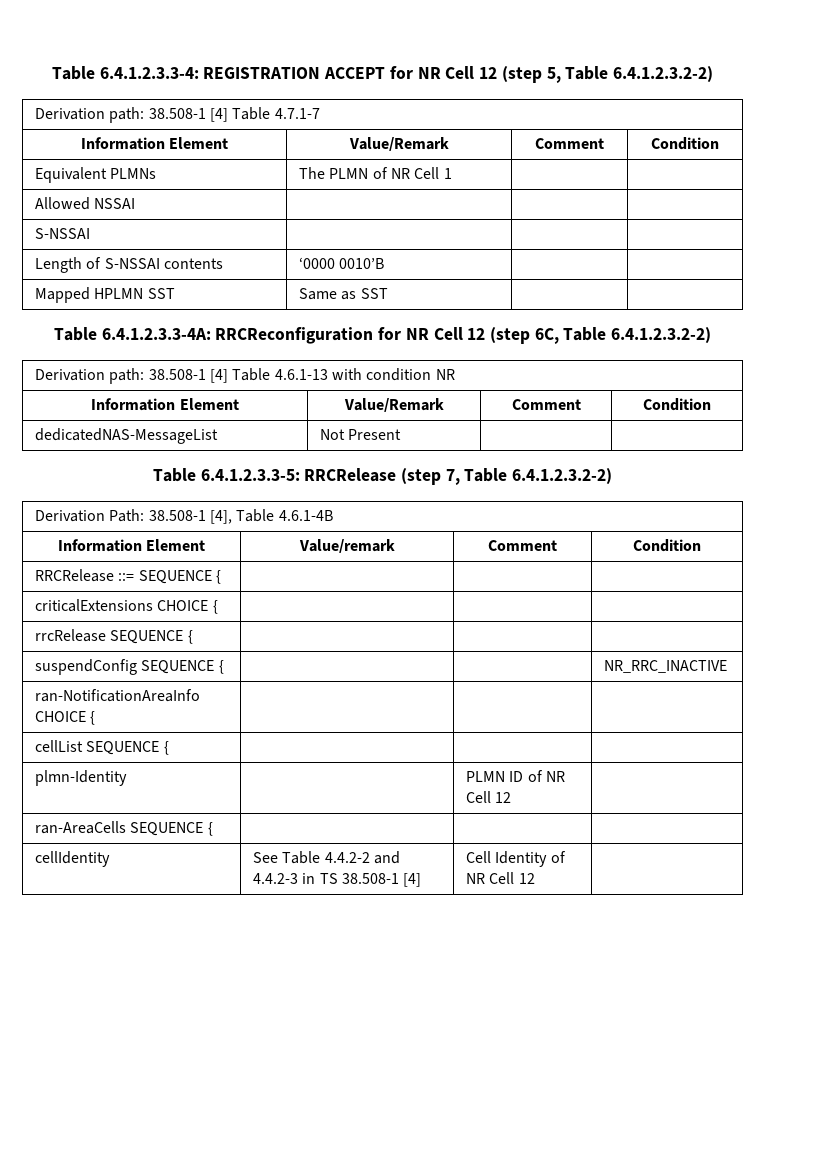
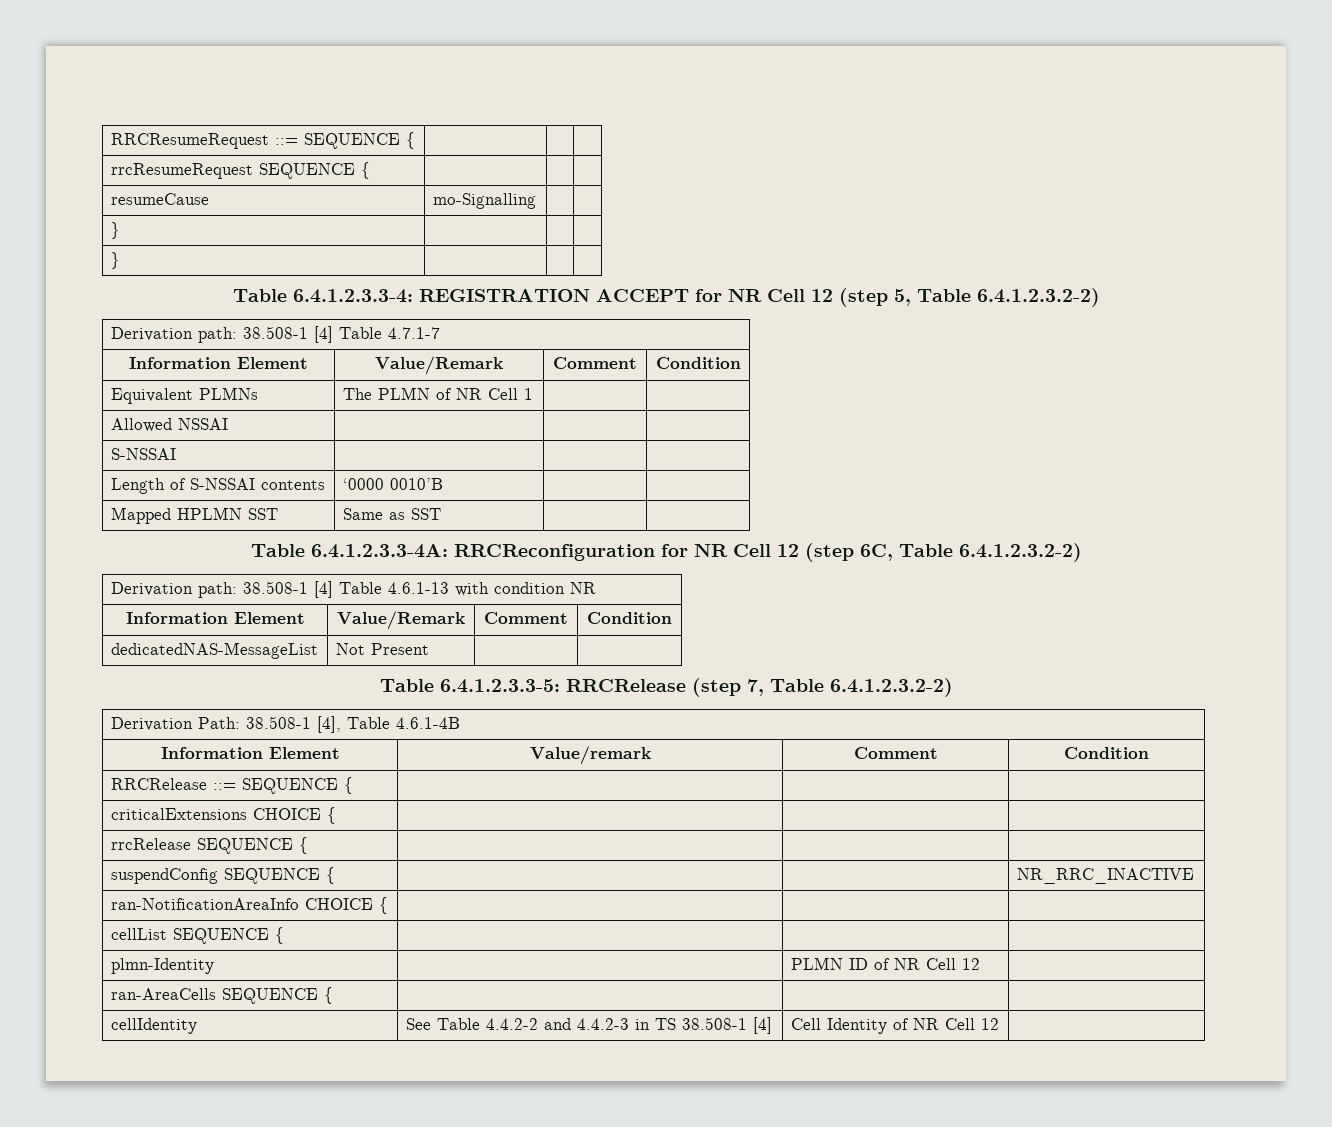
+ RRCResumeRequest ::= SEQUENCE { | | |
+ rrcResumeRequest SEQUENCE { | | |
+ resumeCause | mo-Signalling | |
+ } | | |
+ } | | |

